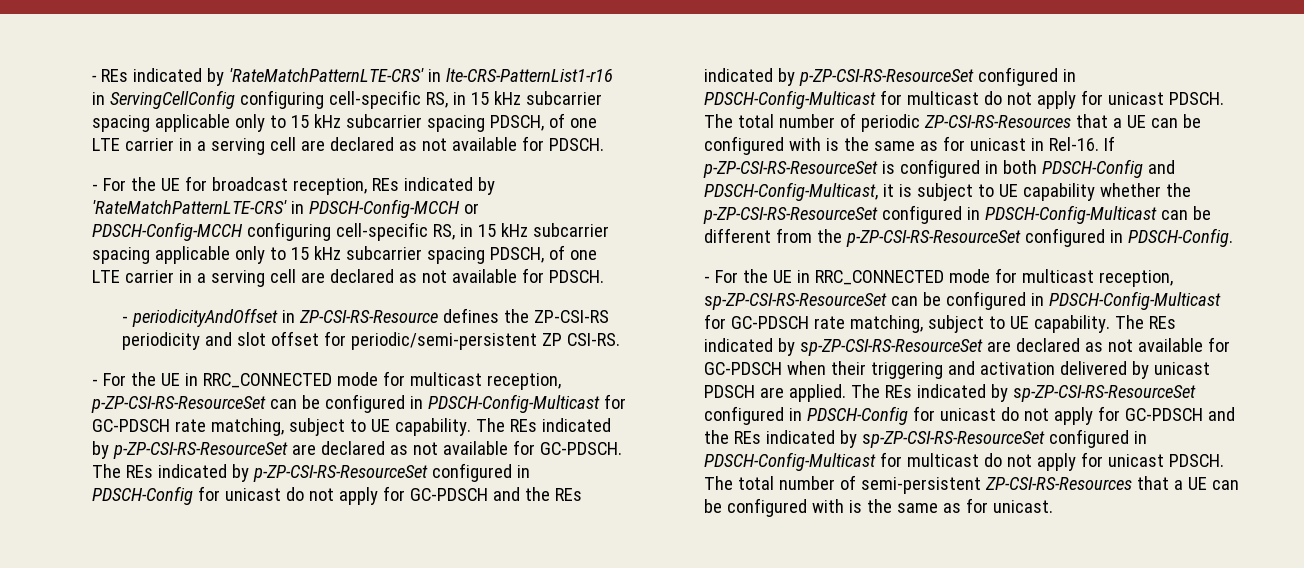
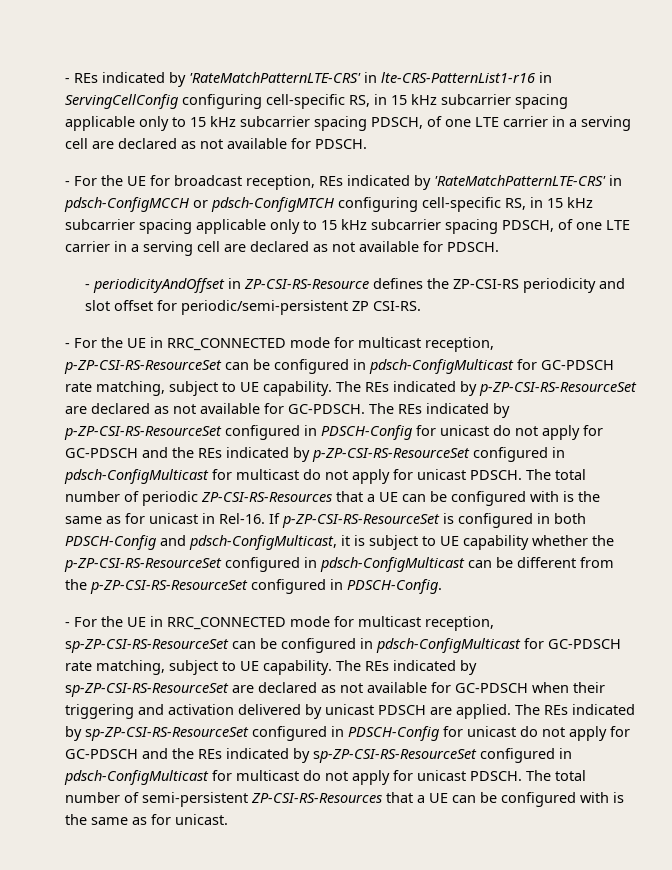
- - For the UE for broadcast reception, REs indicated by 'RateMatchPatternLTE-CRS' in PDSCH-Config-MCCH or PDSCH-Config-MCCH configuring cell-specific RS, in 15 kHz subcarrier spacing applicable only to 15 kHz subcarrier spacing PDSCH, of one LTE carrier in a serving cell are declared as not available for PDSCH.
+ - For the UE for broadcast reception, REs indicated by 'RateMatchPatternLTE-CRS' in pdsch-ConfigMCCH or pdsch-ConfigMTCH configuring cell-specific RS, in 15 kHz subcarrier spacing applicable only to 15 kHz subcarrier spacing PDSCH, of one LTE carrier in a serving cell are declared as not available for PDSCH.
- - For the UE in RRC_CONNECTED mode for multicast reception, p-ZP-CSI-RS-ResourceSet can be configured in PDSCH-Config-Multicast for GC-PDSCH rate matching, subject to UE capability.
+ - For the UE in RRC_CONNECTED mode for multicast reception, p-ZP-CSI-RS-ResourceSet can be configured in pdsch-ConfigMulticast for GC-PDSCH rate matching, subject to UE capability.
- The REs indicated by p-ZP-CSI-RS-ResourceSet configured in PDSCH-Config for unicast do not apply for GC-PDSCH and the REs indicated by p-ZP-CSI-RS-ResourceSet configured in PDSCH-Config-Multicast for multicast do not apply for unicast PDSCH.
+ The REs indicated by p-ZP-CSI-RS-ResourceSet configured in PDSCH-Config for unicast do not apply for GC-PDSCH and the REs indicated by p-ZP-CSI-RS-ResourceSet configured in pdsch-ConfigMulticast for multicast do not apply for unicast PDSCH.
- If p-ZP-CSI-RS-ResourceSet is configured in both PDSCH-Config and PDSCH-Config-Multicast, it is subject to UE capability whether the p-ZP-CSI-RS-ResourceSet configured in PDSCH-Config-Multicast can be different from the p-ZP-CSI-RS-ResourceSet configured in PDSCH-Config.
+ If p-ZP-CSI-RS-ResourceSet is configured in both PDSCH-Config and pdsch-ConfigMulticast, it is subject to UE capability whether the p-ZP-CSI-RS-ResourceSet configured in pdsch-ConfigMulticast can be different from the p-ZP-CSI-RS-ResourceSet configured in PDSCH-Config.
- - For the UE in RRC_CONNECTED mode for multicast reception, sp-ZP-CSI-RS-ResourceSet can be configured in PDSCH-Config-Multicast for GC-PDSCH rate matching, subject to UE capability.
+ - For the UE in RRC_CONNECTED mode for multicast reception, sp-ZP-CSI-RS-ResourceSet can be configured in pdsch-ConfigMulticast for GC-PDSCH rate matching, subject to UE capability.
- The REs indicated by sp-ZP-CSI-RS-ResourceSet configured in PDSCH-Config for unicast do not apply for GC-PDSCH and the REs indicated by sp-ZP-CSI-RS-ResourceSet configured in PDSCH-Config-Multicast for multicast do not apply for unicast PDSCH.
+ The REs indicated by sp-ZP-CSI-RS-ResourceSet configured in PDSCH-Config for unicast do not apply for GC-PDSCH and the REs indicated by sp-ZP-CSI-RS-ResourceSet configured in pdsch-ConfigMulticast for multicast do not apply for unicast PDSCH.

